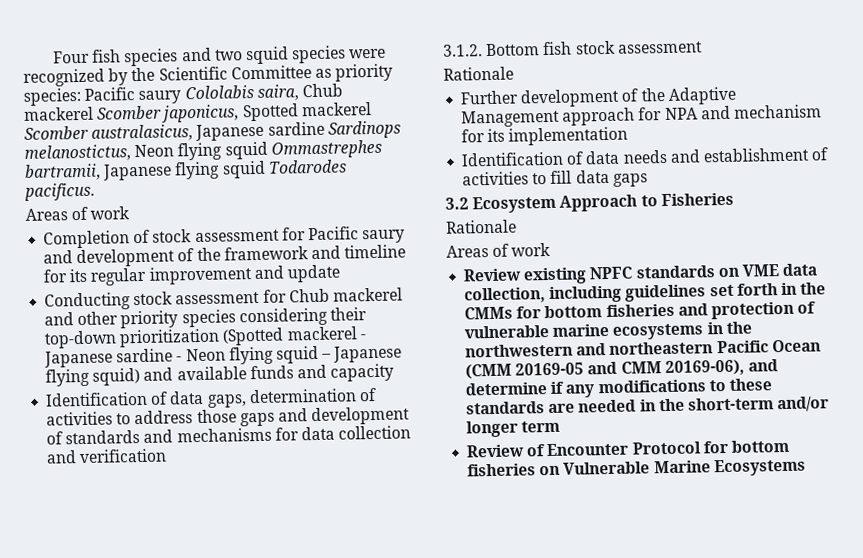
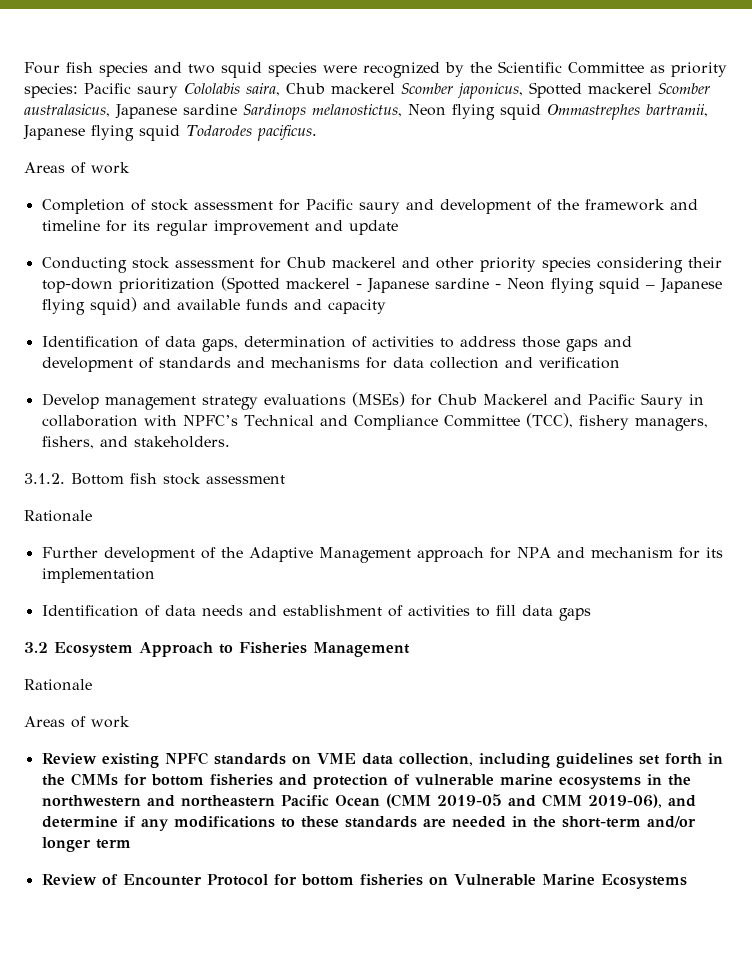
+ Develop management strategy evaluations (MSEs) for Chub Mackerel and Pacific Saury in collaboration with NPFC’s Technical and Compliance Committee (TCC), fishery managers, fishers, and stakeholders.
- 3.2 Ecosystem Approach to Fisheries
+ 3.2 Ecosystem Approach to Fisheries Management
- Review existing NPFC standards on VME data collection, including guidelines set forth in the CMMs for bottom fisheries and protection of vulnerable marine ecosystems in the northwestern and northeastern Pacific Ocean (CMM 20169-05 and CMM 20169-06), and determine if any modifications to these standards are needed in the short-term and/or longer term
+ Review existing NPFC standards on VME data collection, including guidelines set forth in the CMMs for bottom fisheries and protection of vulnerable marine ecosystems in the northwestern and northeastern Pacific Ocean (CMM 2019-05 and CMM 2019-06), and determine if any modifications to these standards are needed in the short-term and/or longer term

